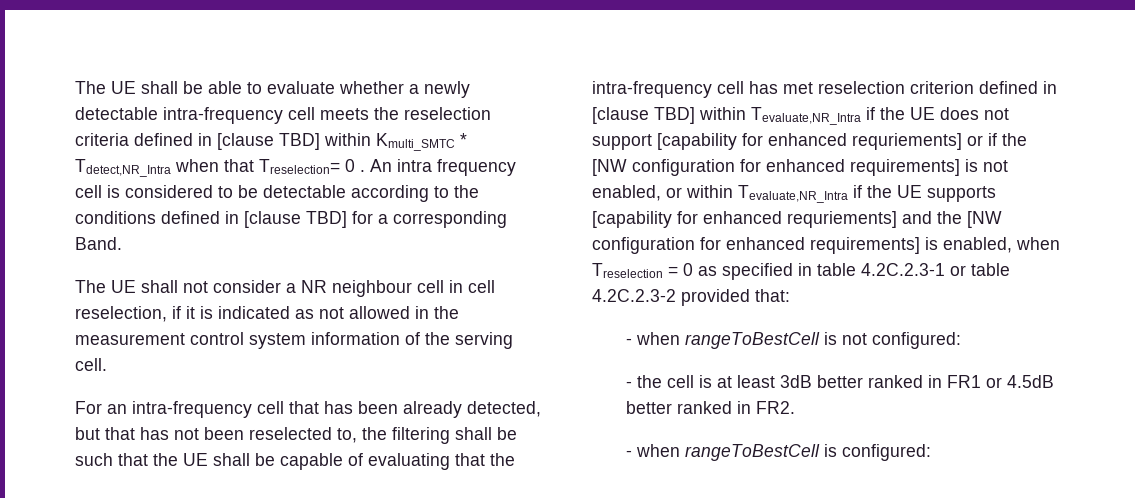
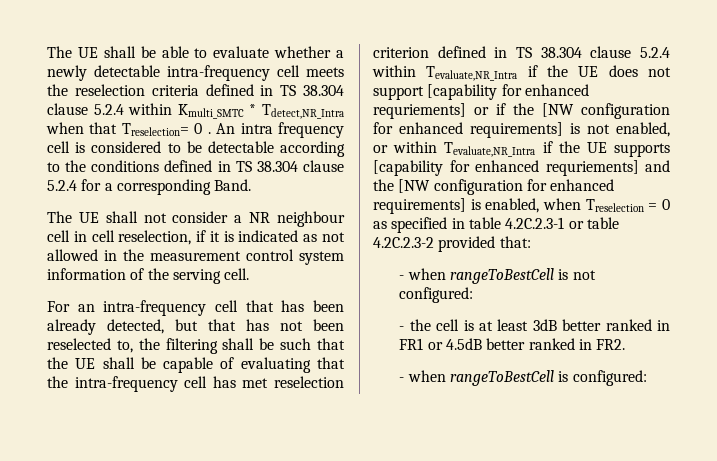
- The UE shall be able to evaluate whether a newly detectable intra-frequency cell meets the reselection criteria defined in [clause TBD] within Kmulti_SMTC * Tdetect,NR_Intra when that Treselection= 0 .
+ The UE shall be able to evaluate whether a newly detectable intra-frequency cell meets the reselection criteria defined in TS 38.304 clause 5.2.4 within Kmulti_SMTC * Tdetect,NR_Intra when that Treselection= 0 .
- An intra frequency cell is considered to be detectable according to the conditions defined in [clause TBD] for a corresponding Band.
+ An intra frequency cell is considered to be detectable according to the conditions defined in TS 38.304 clause 5.2.4 for a corresponding Band.
- For an intra-frequency cell that has been already detected, but that has not been reselected to, the filtering shall be such that the UE shall be capable of evaluating that the intra-frequency cell has met reselection criterion defined in [clause TBD] within Tevaluate,NR_Intra if the UE does not support [capability for enhanced requriements] or if the [NW configuration for enhanced requirements] is not enabled, or within Tevaluate,NR_Intra if the UE supports [capability for enhanced requriements] and the [NW configuration for enhanced requirements] is enabled, when Treselection = 0 as specified in table 4.2C.2.3-1 or table 4.2C.2.3-2 provided that:
+ For an intra-frequency cell that has been already detected, but that has not been reselected to, the filtering shall be such that the UE shall be capable of evaluating that the intra-frequency cell has met reselection criterion defined in TS 38.304 clause 5.2.4 within Tevaluate,NR_Intra if the UE does not support [capability for enhanced requriements] or if the [NW configuration for enhanced requirements] is not enabled, or within Tevaluate,NR_Intra if the UE supports [capability for enhanced requriements] and the [NW configuration for enhanced requirements] is enabled, when Treselection = 0 as specified in table 4.2C.2.3-1 or table 4.2C.2.3-2 provided that:

